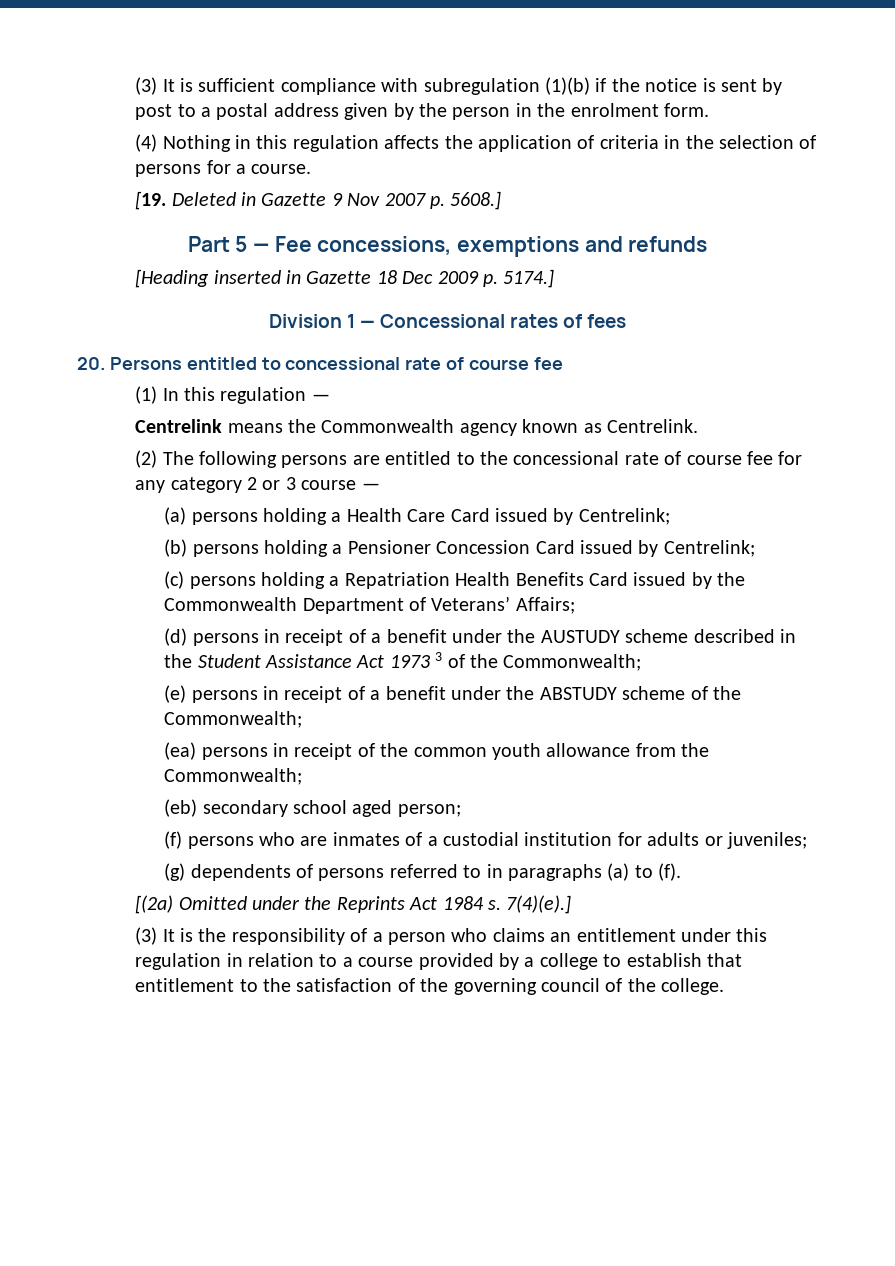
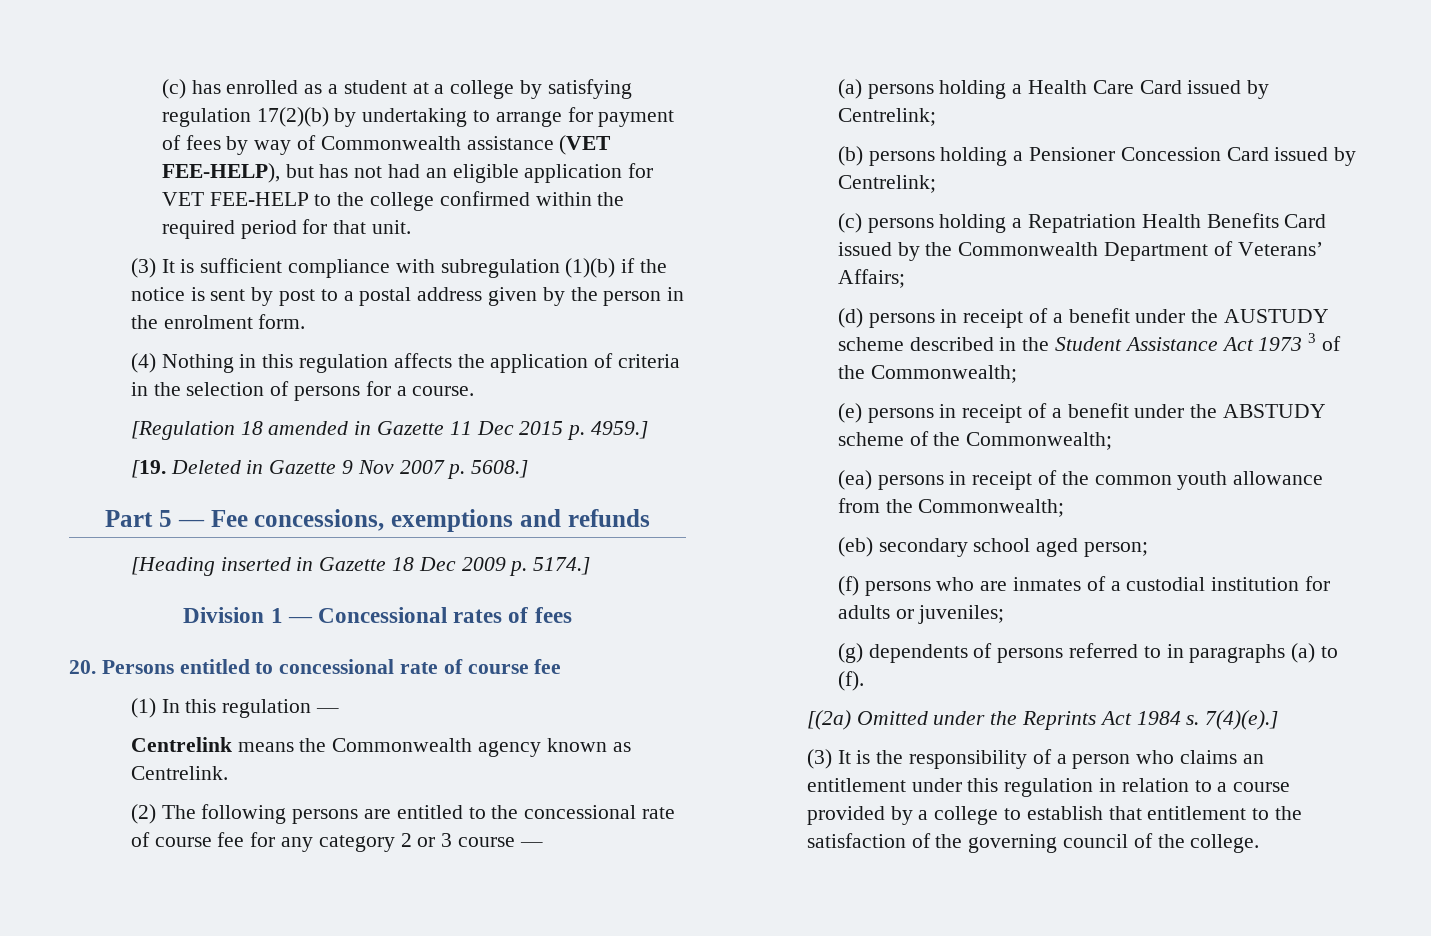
+ (c) has enrolled as a student at a college by satisfying regulation 17(2)(b) by undertaking to arrange for payment of fees by way of Commonwealth assistance (VET FEE-HELP), but has not had an eligible application for VET FEE-HELP to the college confirmed within the required period for that unit.
+ [Regulation 18 amended in Gazette 11 Dec 2015 p. 4959.]

